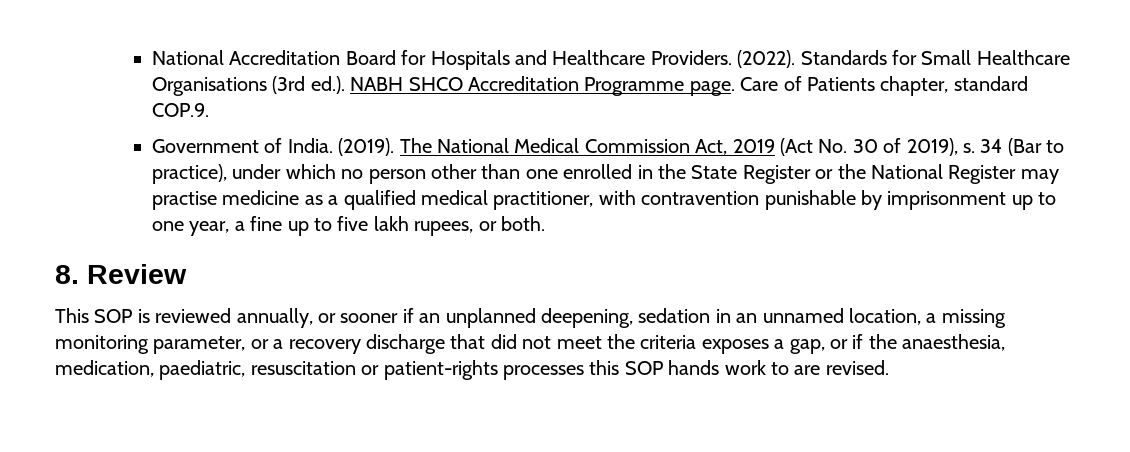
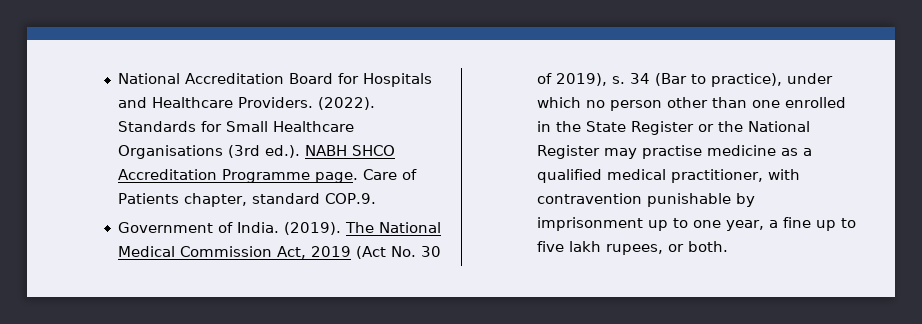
- 8. Review
- This SOP is reviewed annually, or sooner if an unplanned deepening, sedation in an unnamed location, a missing monitoring parameter, or a recovery discharge that did not meet the criteria exposes a gap, or if the anaesthesia, medication, paediatric, resuscitation or patient-rights processes this SOP hands work to are revised.

